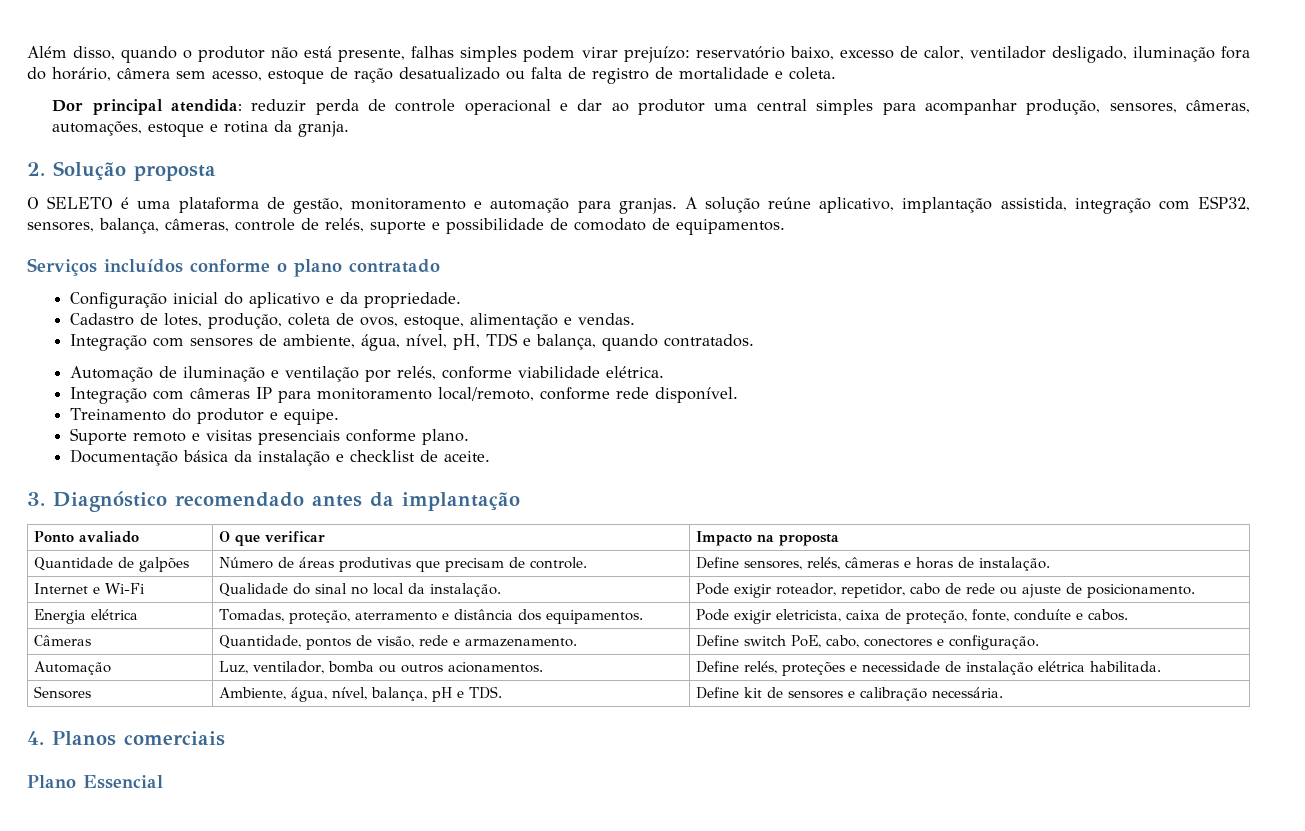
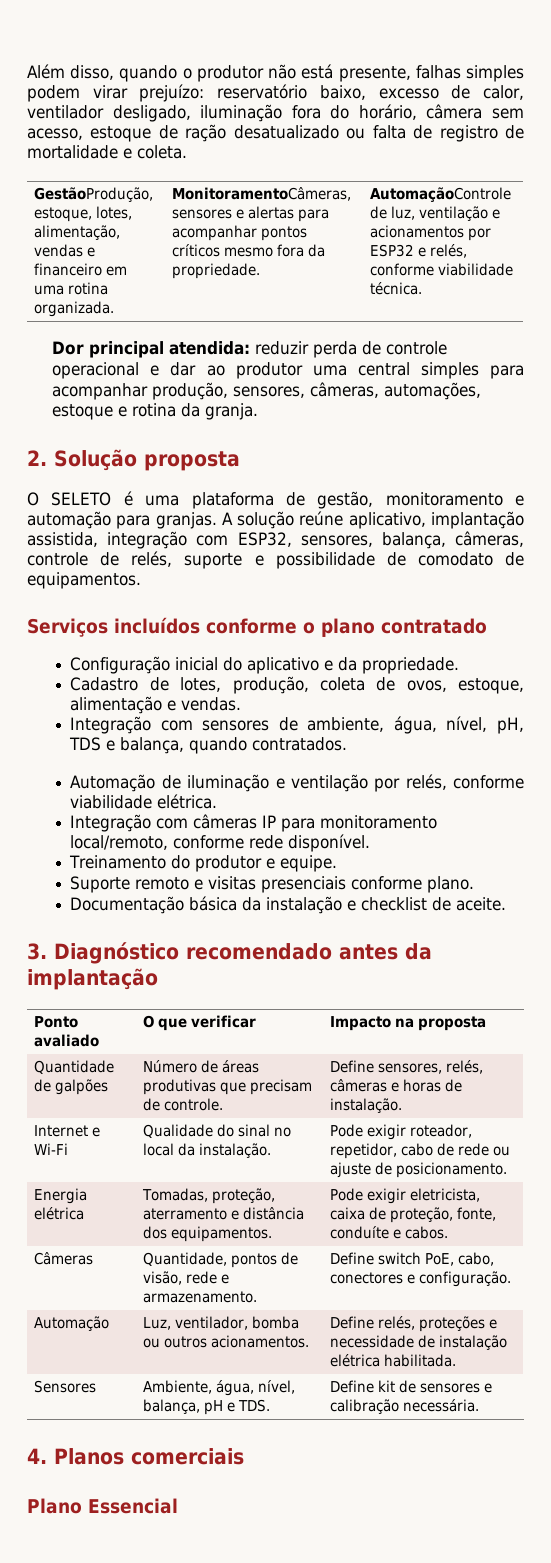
+ GestãoProdução, estoque, lotes, alimentação, vendas e financeiro em uma rotina organizada. | MonitoramentoCâmeras, sensores e alertas para acompanhar pontos críticos mesmo fora da propriedade. | AutomaçãoControle de luz, ventilação e acionamentos por ESP32 e relés, conforme viabilidade técnica.

